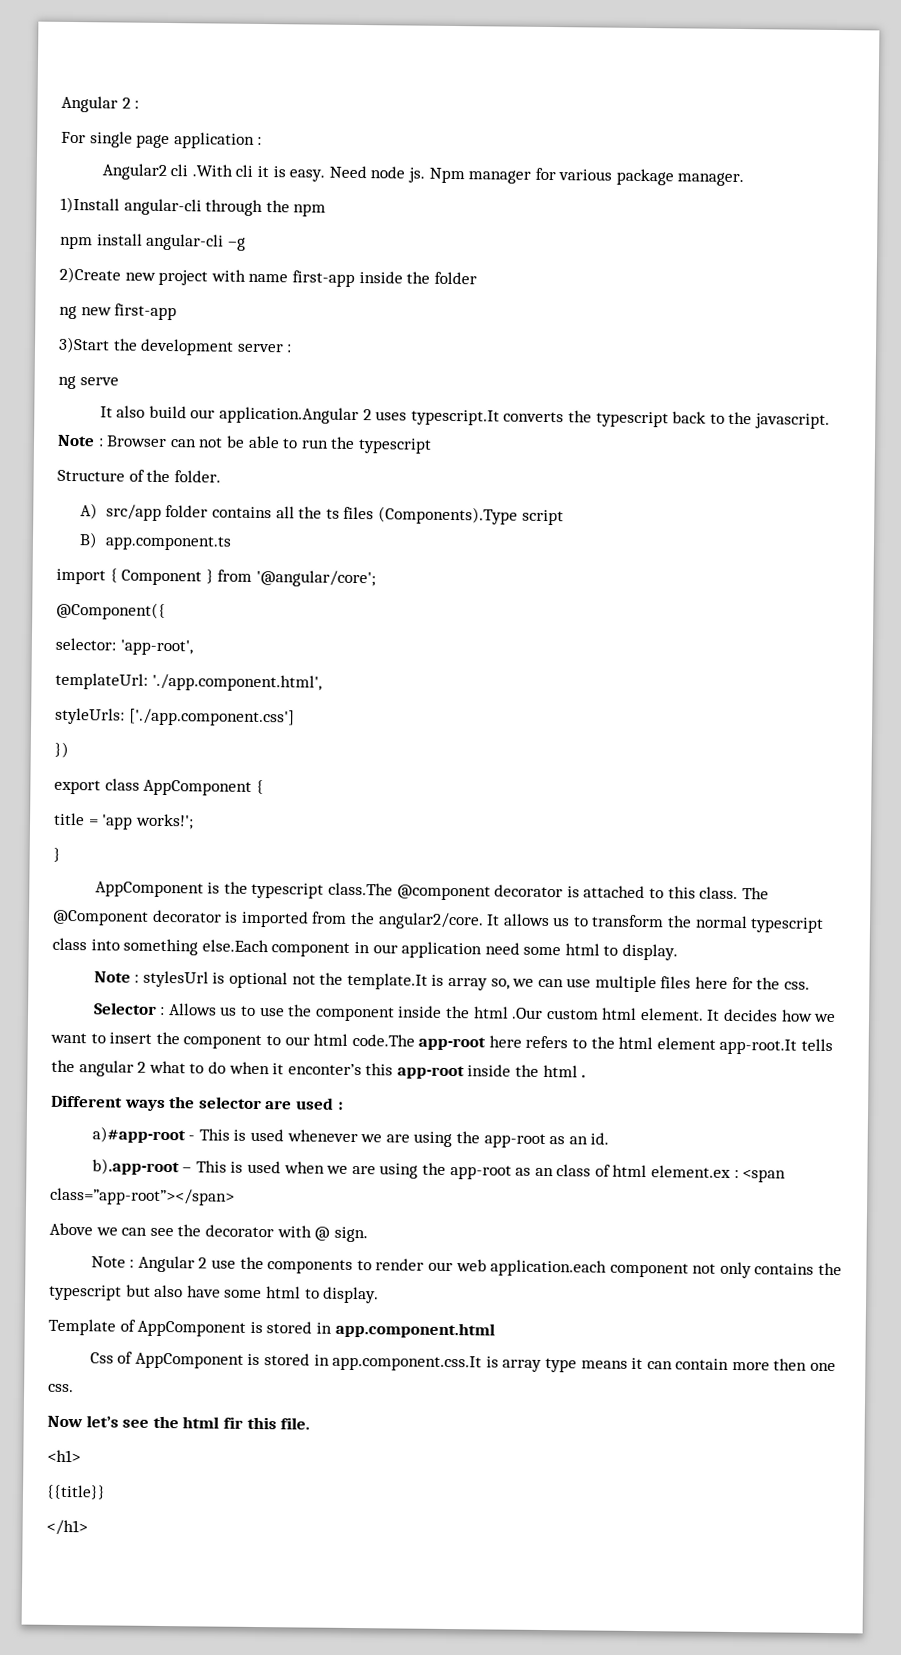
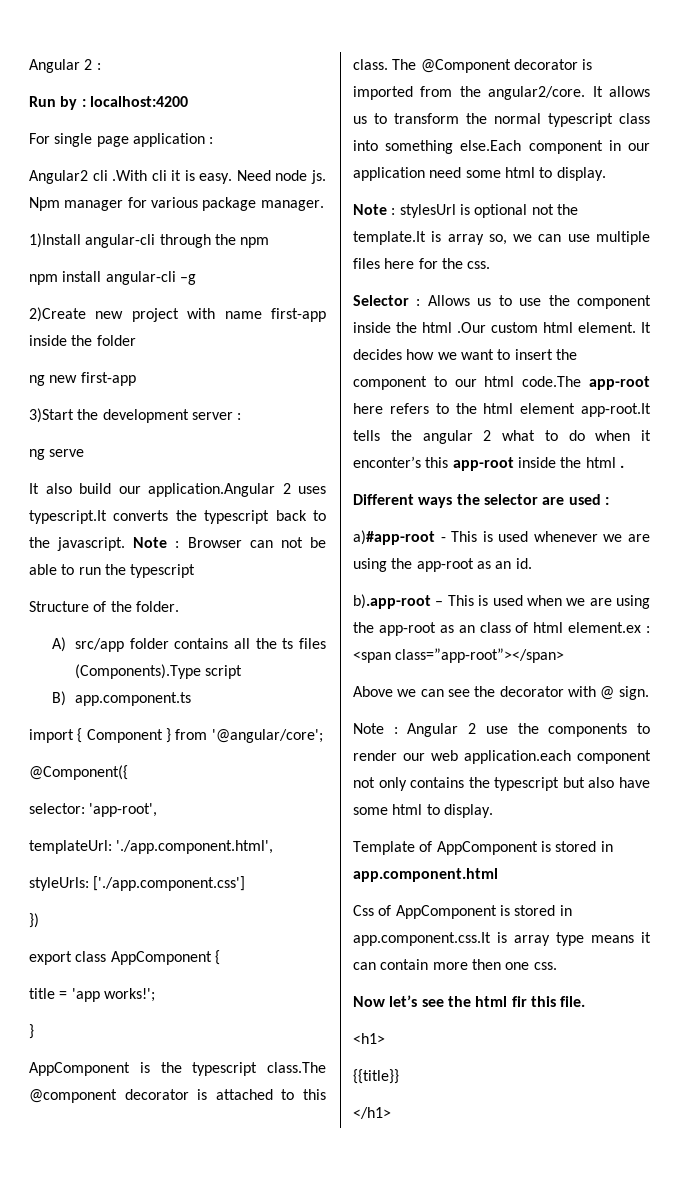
+ Run by : localhost:4200

